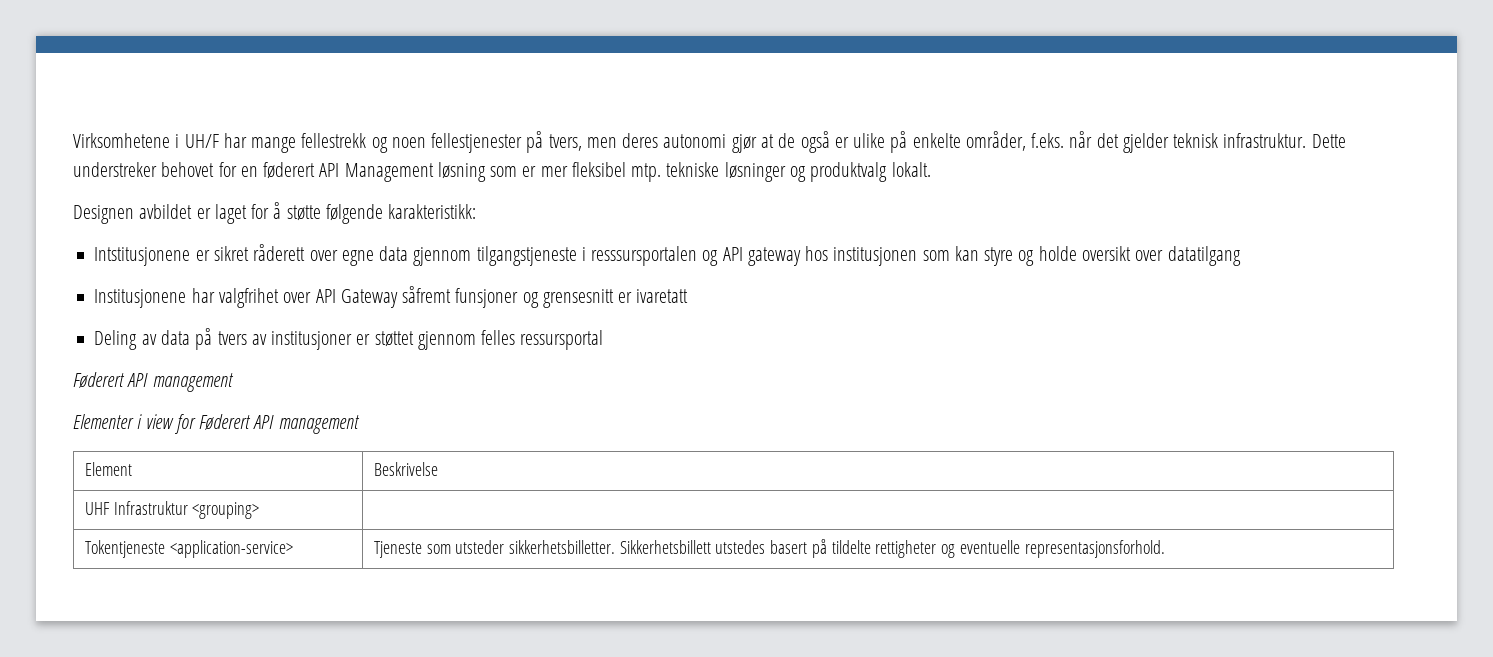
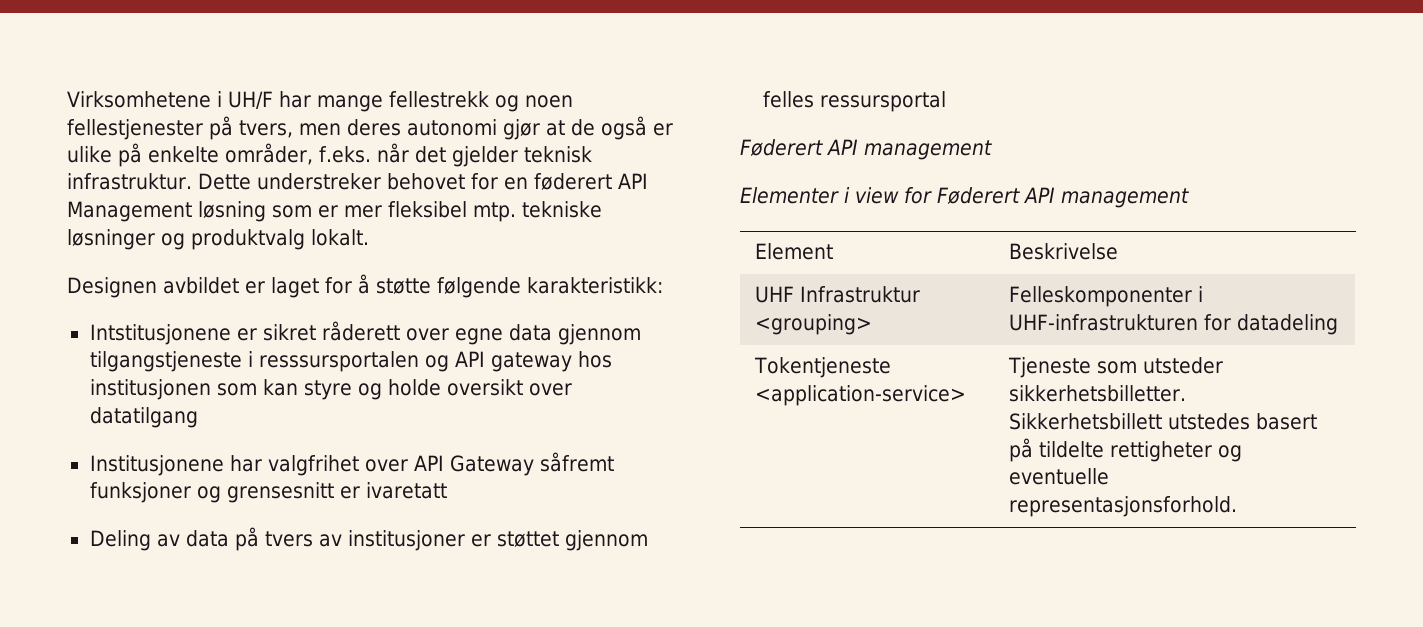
- Institusjonene har valgfrihet over API Gateway såfremt funsjoner og grensesnitt er ivaretatt
+ Institusjonene har valgfrihet over API Gateway såfremt funksjoner og grensesnitt er ivaretatt
- UHF Infrastruktur <grouping> |
+ UHF Infrastruktur <grouping> | Felleskomponenter i UHF-infrastrukturen for datadeling

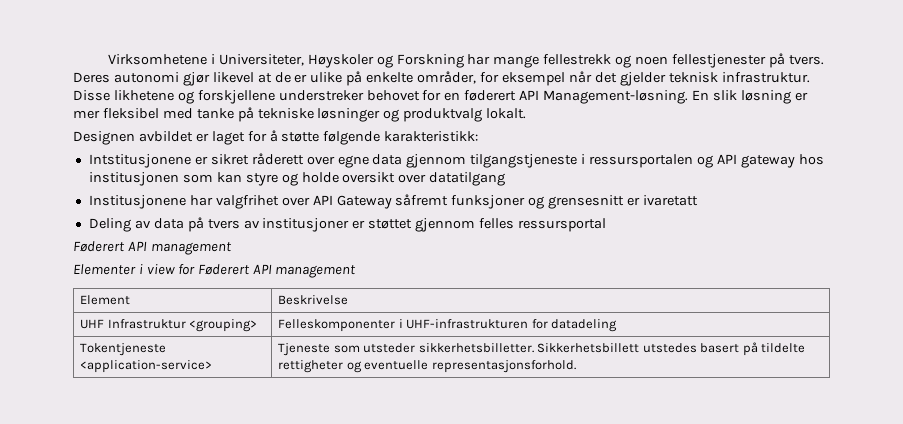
- Virksomhetene i UH/F har mange fellestrekk og noen fellestjenester på tvers, men deres autonomi gjør at de også er ulike på enkelte områder, f.eks. når det gjelder teknisk infrastruktur.
+ Virksomhetene i Universiteter, Høyskoler og Forskning har mange fellestrekk og noen fellestjenester på tvers. Deres autonomi gjør likevel at de er ulike på enkelte områder, for eksempel når det gjelder teknisk infrastruktur.
- Dette understreker behovet for en føderert API Management løsning som er mer fleksibel mtp. tekniske løsninger og produktvalg lokalt.
+ Disse likhetene og forskjellene understreker behovet for en føderert API Management-løsning. En slik løsning er mer fleksibel med tanke på tekniske løsninger og produktvalg lokalt.
- Intstitusjonene er sikret råderett over egne data gjennom tilgangstjeneste i resssursportalen og API gateway hos institusjonen som kan styre og holde oversikt over datatilgang
+ Intstitusjonene er sikret råderett over egne data gjennom tilgangstjeneste i ressursportalen og API gateway hos institusjonen som kan styre og holde oversikt over datatilgang

